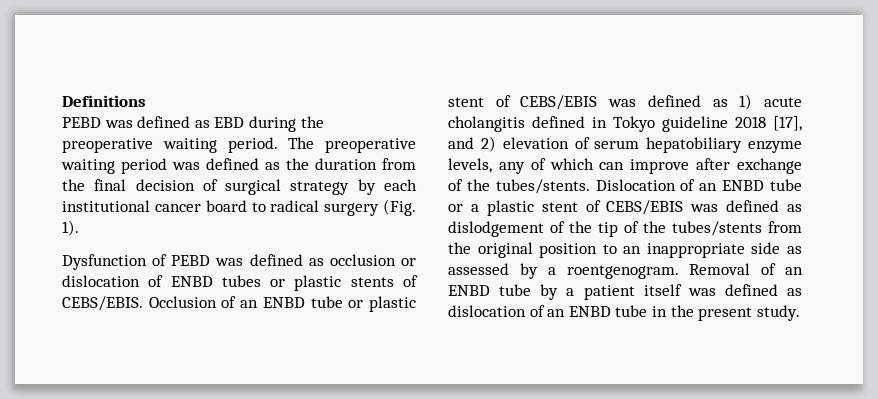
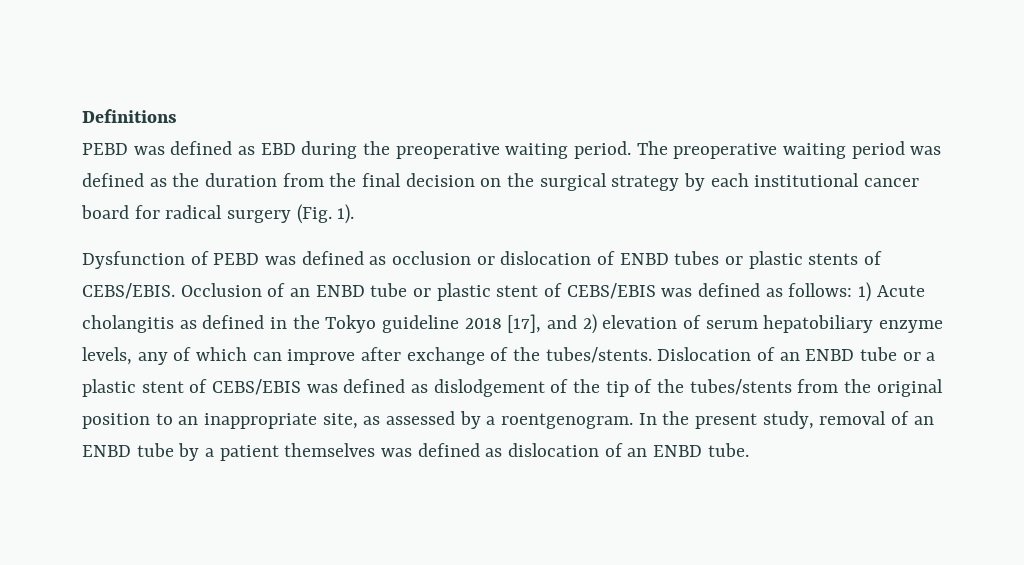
- The preoperative waiting period was defined as the duration from the final decision of surgical strategy by each institutional cancer board to radical surgery (Fig. 1).
+ The preoperative waiting period was defined as the duration from the final decision on the surgical strategy by each institutional cancer board for radical surgery (Fig. 1).
- Occlusion of an ENBD tube or plastic stent of CEBS/EBIS was defined as 1) acute cholangitis defined in Tokyo guideline 2018 [17], and 2) elevation of serum hepatobiliary enzyme levels, any of which can improve after exchange of the tubes/stents.
+ Occlusion of an ENBD tube or plastic stent of CEBS/EBIS was defined as follows: 1) Acute cholangitis as defined in the Tokyo guideline 2018 [17], and 2) elevation of serum hepatobiliary enzyme levels, any of which can improve after exchange of the tubes/stents.
- Dislocation of an ENBD tube or a plastic stent of CEBS/EBIS was defined as dislodgement of the tip of the tubes/stents from the original position to an inappropriate side as assessed by a roentgenogram.
+ Dislocation of an ENBD tube or a plastic stent of CEBS/EBIS was defined as dislodgement of the tip of the tubes/stents from the original position to an inappropriate site, as assessed by a roentgenogram.
- Removal of an ENBD tube by a patient itself was defined as dislocation of an ENBD tube in the present study.
+ In the present study, removal of an ENBD tube by a patient themselves was defined as dislocation of an ENBD tube.

